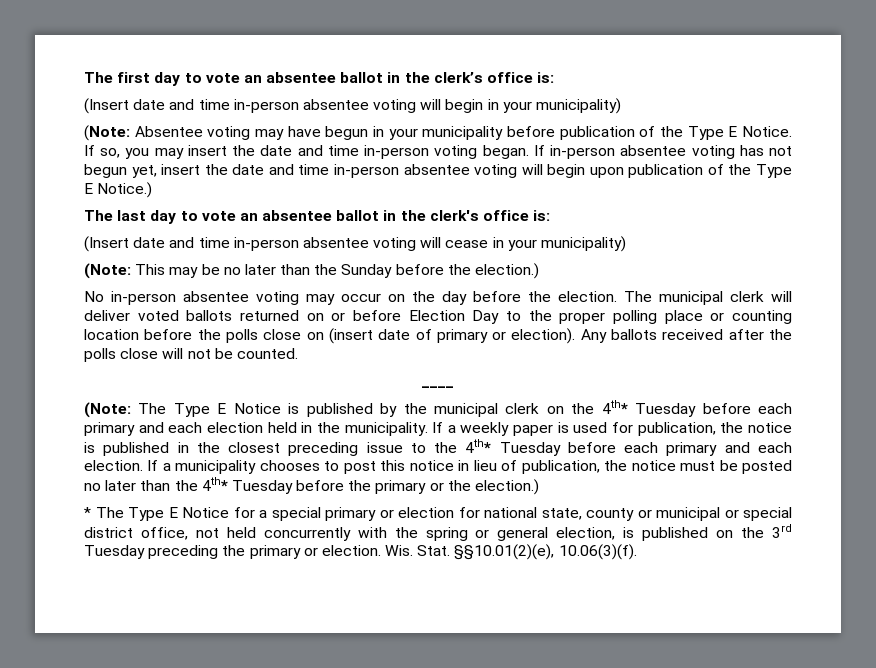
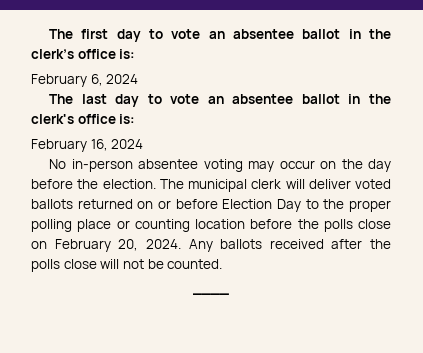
- (Insert date and time in-person absentee voting will begin in your municipality)
- (Note: Absentee voting may have begun in your municipality before publication of the Type E Notice. If so, you may insert the date and time in-person voting began. If in-person absentee voting has not begun yet, insert the date and time in-person absentee voting will begin upon publication of the Type E Notice.)
+ February 6, 2024
- (Insert date and time in-person absentee voting will cease in your municipality)
- (Note: This may be no later than the Sunday before the election.)
+ February 16, 2024
- The municipal clerk will deliver voted ballots returned on or before Election Day to the proper polling place or counting location before the polls close on (insert date of primary or election).
+ The municipal clerk will deliver voted ballots returned on or before Election Day to the proper polling place or counting location before the polls close on February 20, 2024.
- (Note: The Type E Notice is published by the municipal clerk on the 4th* Tuesday before each primary and each election held in the municipality. If a weekly paper is used for publication, the notice is published in the closest preceding issue to the 4th* Tuesday before each primary and each election. If a municipality chooses to post this notice in lieu of publication, the notice must be posted no later than the 4th* Tuesday before the primary or the election.)
- * The Type E Notice for a special primary or election for national state, county or municipal or special district office, not held concurrently with the spring or general election, is published on the 3rd Tuesday preceding the primary or election. Wis. Stat. §§10.01(2)(e), 10.06(3)(f).

